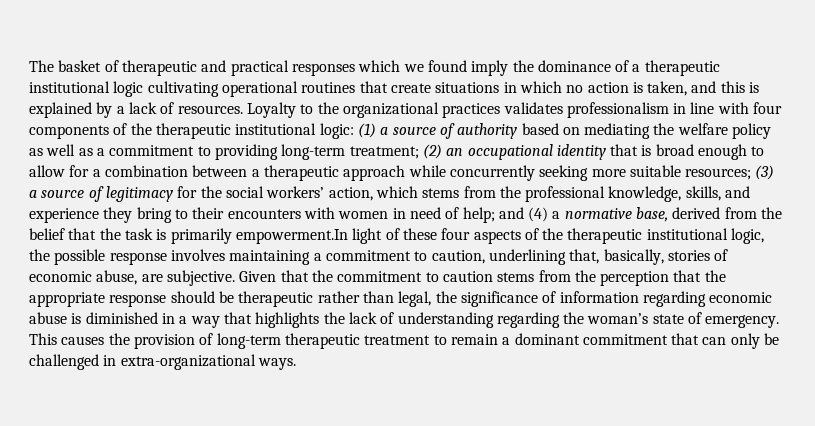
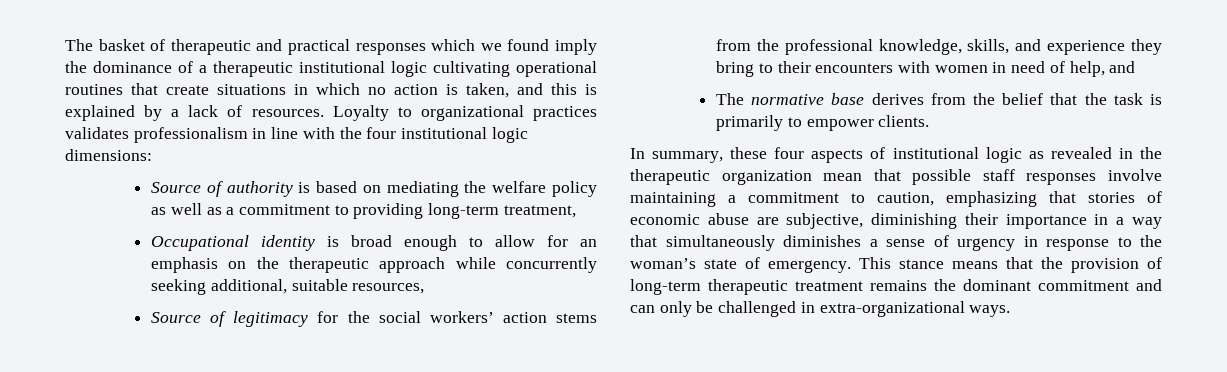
- Loyalty to the organizational practices validates professionalism in line with four components of the therapeutic institutional logic: (1) a source of authority based on mediating the welfare policy as well as a commitment to providing long-term treatment; (2) an occupational identity that is broad enough to allow for a combination between a therapeutic approach while concurrently seeking more suitable resources; (3) a source of legitimacy for the social workers’ action, which stems from the professional knowledge, skills, and experience they bring to their encounters with women in need of help; and (4) a normative base, derived from the belief that the task is primarily empowerment.In light of these four aspects of the therapeutic institutional logic, the possible response involves maintaining a commitment to caution, underlining that, basically, stories of economic abuse, are subjective. Given that the commitment to caution stems from the perception that the appropriate response should be therapeutic rather than legal, the significance of information regarding economic abuse is diminished in a way that highlights the lack of understanding regarding the woman’s state of emergency.
+ Loyalty to organizational practices validates professionalism in line with the four institutional logic dimensions:
+ Source of authority is based on mediating the welfare policy as well as a commitment to providing long-term treatment,
+ Occupational identity is broad enough to allow for an emphasis on the therapeutic approach while concurrently seeking additional, suitable resources,
+ Source of legitimacy for the social workers’ action stems from the professional knowledge, skills, and experience they bring to their encounters with women in need of help, and
+ The normative base derives from the belief that the task is primarily to empower clients.
+ In summary, these four aspects of institutional logic as revealed in the therapeutic organization mean that possible staff responses involve maintaining a commitment to caution, emphasizing that stories of economic abuse are subjective, diminishing their importance in a way that simultaneously diminishes a sense of urgency in response to the woman’s state of emergency.
- This causes the provision of long-term therapeutic treatment to remain a dominant commitment that can only be challenged in extra-organizational ways.
+ This stance means that the provision of long-term therapeutic treatment remains the dominant commitment and can only be challenged in extra-organizational ways.

